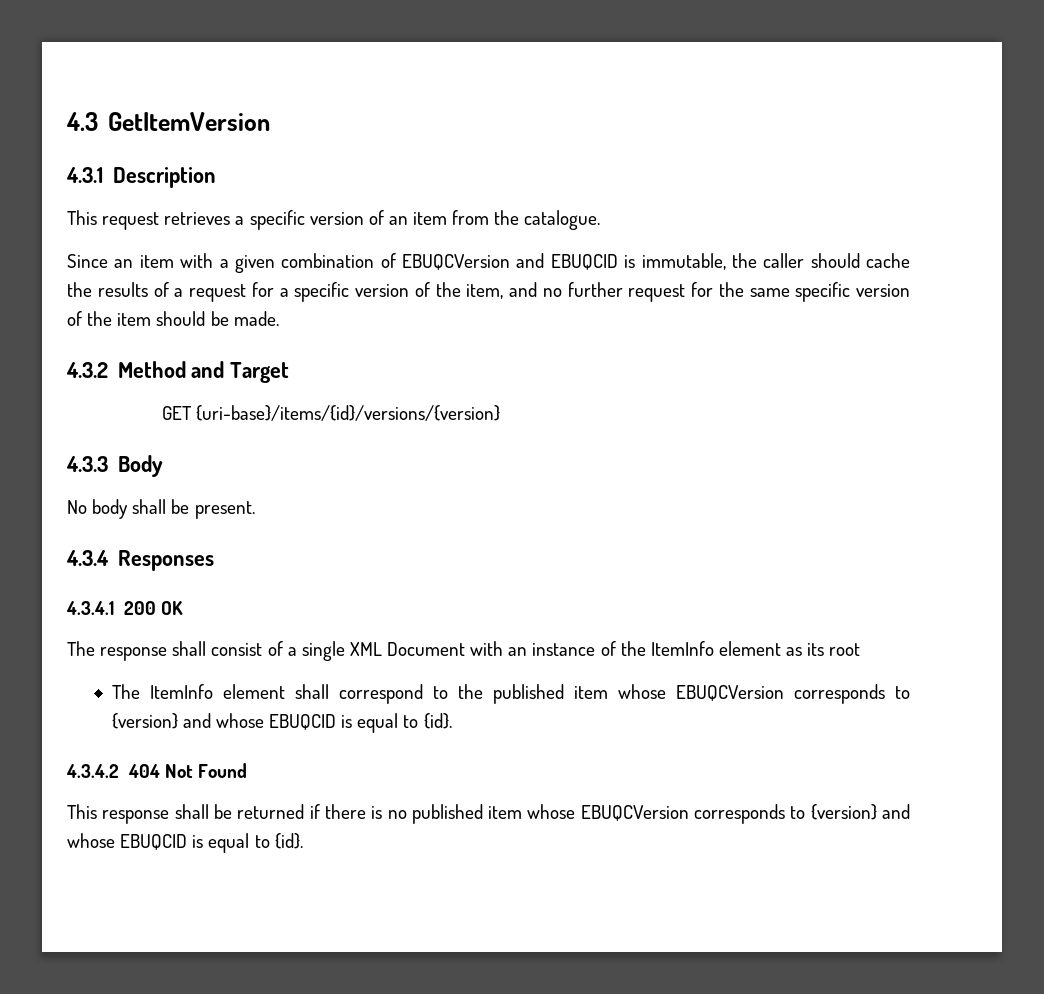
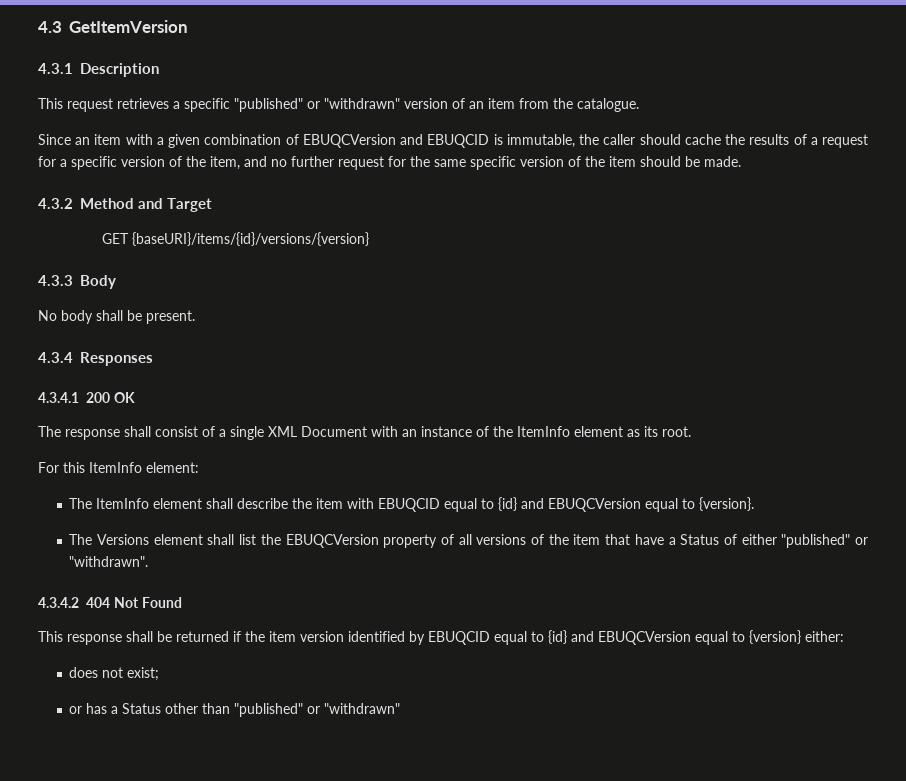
- This request retrieves a specific version of an item from the catalogue.
+ This request retrieves a specific "published" or "withdrawn" version of an item from the catalogue.
- GET {uri-base}/items/{id}/versions/{version}
+ GET {baseURI}/items/{id}/versions/{version}
- The response shall consist of a single XML Document with an instance of the ItemInfo element as its root
+ The response shall consist of a single XML Document with an instance of the ItemInfo element as its root.
+ For this ItemInfo element:
- The ItemInfo element shall correspond to the published item whose EBUQCVersion corresponds to {version} and whose EBUQCID is equal to {id}.
+ The ItemInfo element shall describe the item with EBUQCID equal to {id} and EBUQCVersion equal to {version}.
+ The Versions element shall list the EBUQCVersion property of all versions of the item that have a Status of either "published" or "withdrawn".
- This response shall be returned if there is no published item whose EBUQCVersion corresponds to {version} and whose EBUQCID is equal to {id}.
+ This response shall be returned if the item version identified by EBUQCID equal to {id} and EBUQCVersion equal to {version} either:
+ does not exist;
+ or has a Status other than "published" or "withdrawn"

